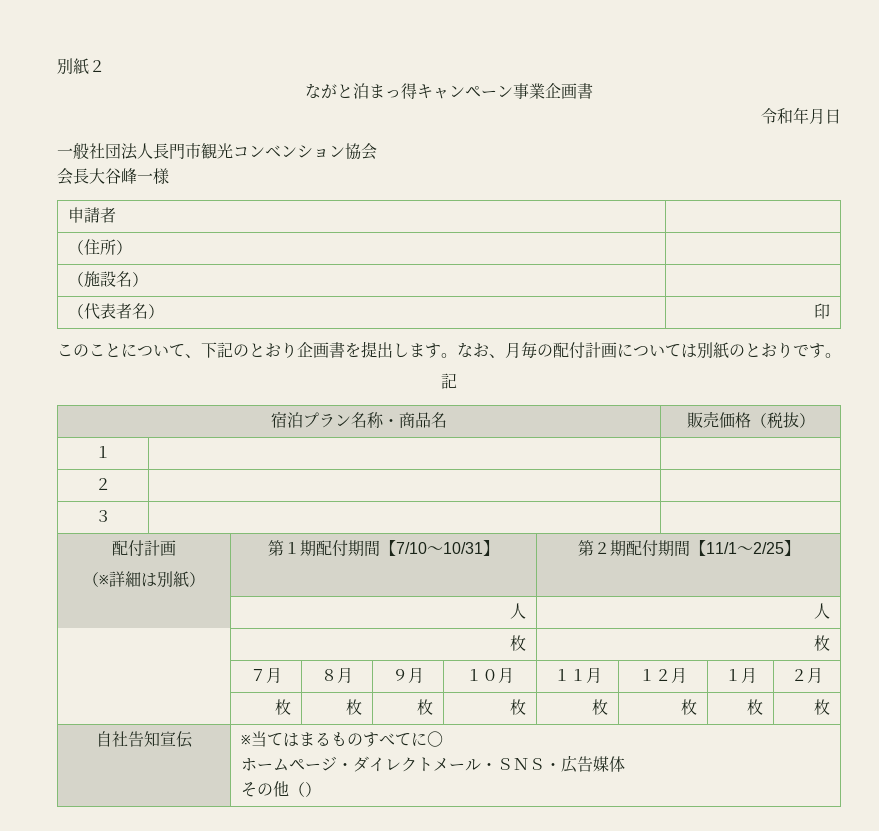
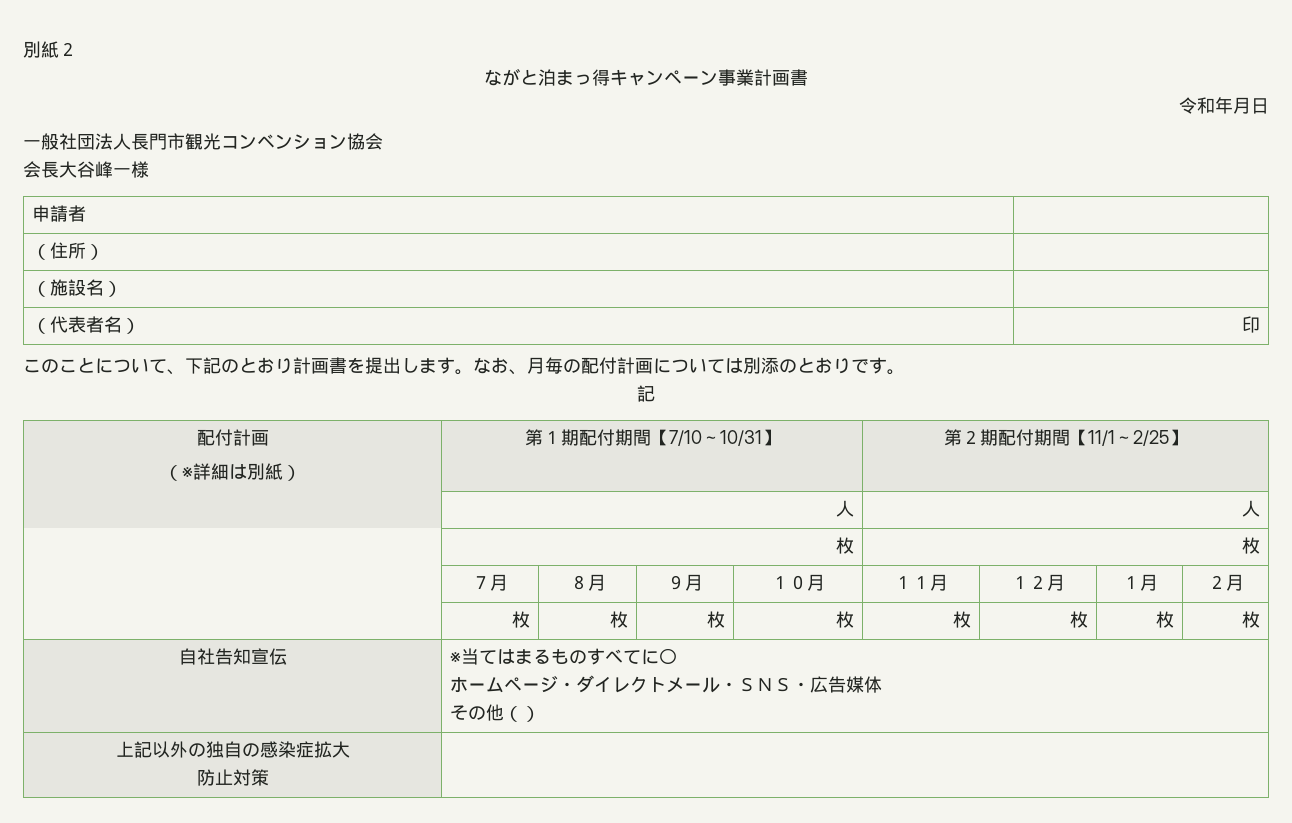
- ながと泊まっ得キャンペーン事業企画書
+ ながと泊まっ得キャンペーン事業計画書
- このことについて、下記のとおり企画書を提出します。
+ このことについて、下記のとおり計画書を提出します。
- なお、月毎の配付計画については別紙のとおりです。
+ なお、月毎の配付計画については別添のとおりです。
- 宿泊プラン名称・商品名 | 販売価格（税抜）
- １ | |
- ２ | |
- ３ | |
+ 上記以外の独自の感染症拡大
+ 防止対策 |

